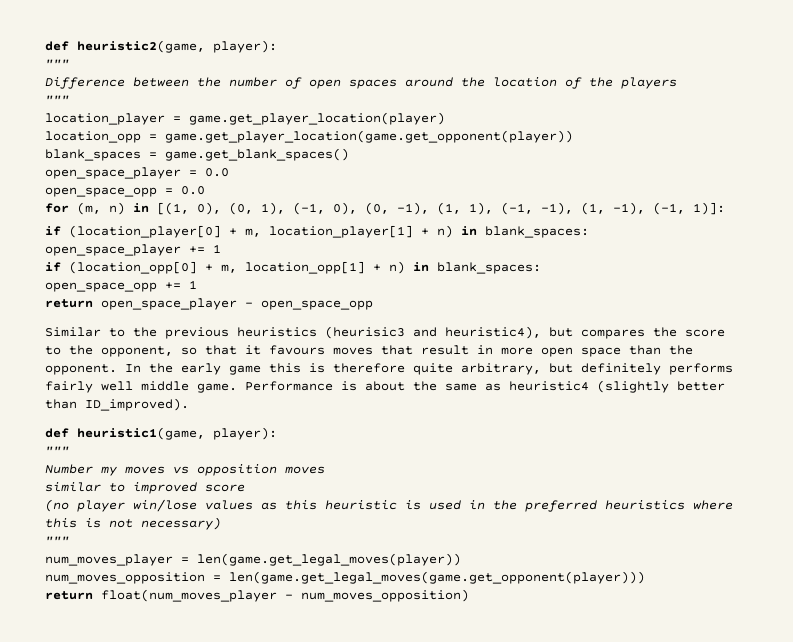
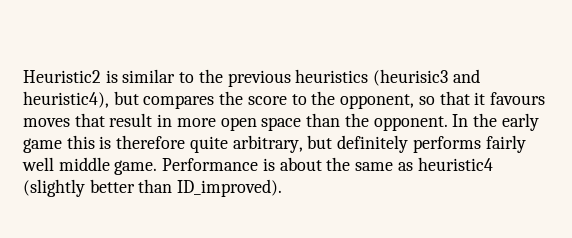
- def heuristic2(game, player):
- """
- Difference between the number of open spaces around the location of the players
- """
- location_player = game.get_player_location(player)
- location_opp = game.get_player_location(game.get_opponent(player))
- blank_spaces = game.get_blank_spaces()
- open_space_player = 0.0
- open_space_opp = 0.0
- for (m, n) in [(1, 0), (0, 1), (-1, 0), (0, -1), (1, 1), (-1, -1), (1, -1), (-1, 1)]:
- if (location_player[0] + m, location_player[1] + n) in blank_spaces:
- open_space_player += 1
- if (location_opp[0] + m, location_opp[1] + n) in blank_spaces:
- open_space_opp += 1
- return open_space_player - open_space_opp
- Similar to the previous heuristics (heurisic3 and heuristic4), but compares the score to the opponent, so that it favours moves that result in more open space than the opponent.
+ Heuristic2 is similar to the previous heuristics (heurisic3 and heuristic4), but compares the score to the opponent, so that it favours moves that result in more open space than the opponent.
- def heuristic1(game, player):
- """
- Number my moves vs opposition moves
- similar to improved score
- (no player win/lose values as this heuristic is used in the preferred heuristics where this is not necessary)
- """
- num_moves_player = len(game.get_legal_moves(player))
- num_moves_opposition = len(game.get_legal_moves(game.get_opponent(player)))
- return float(num_moves_player - num_moves_opposition)

